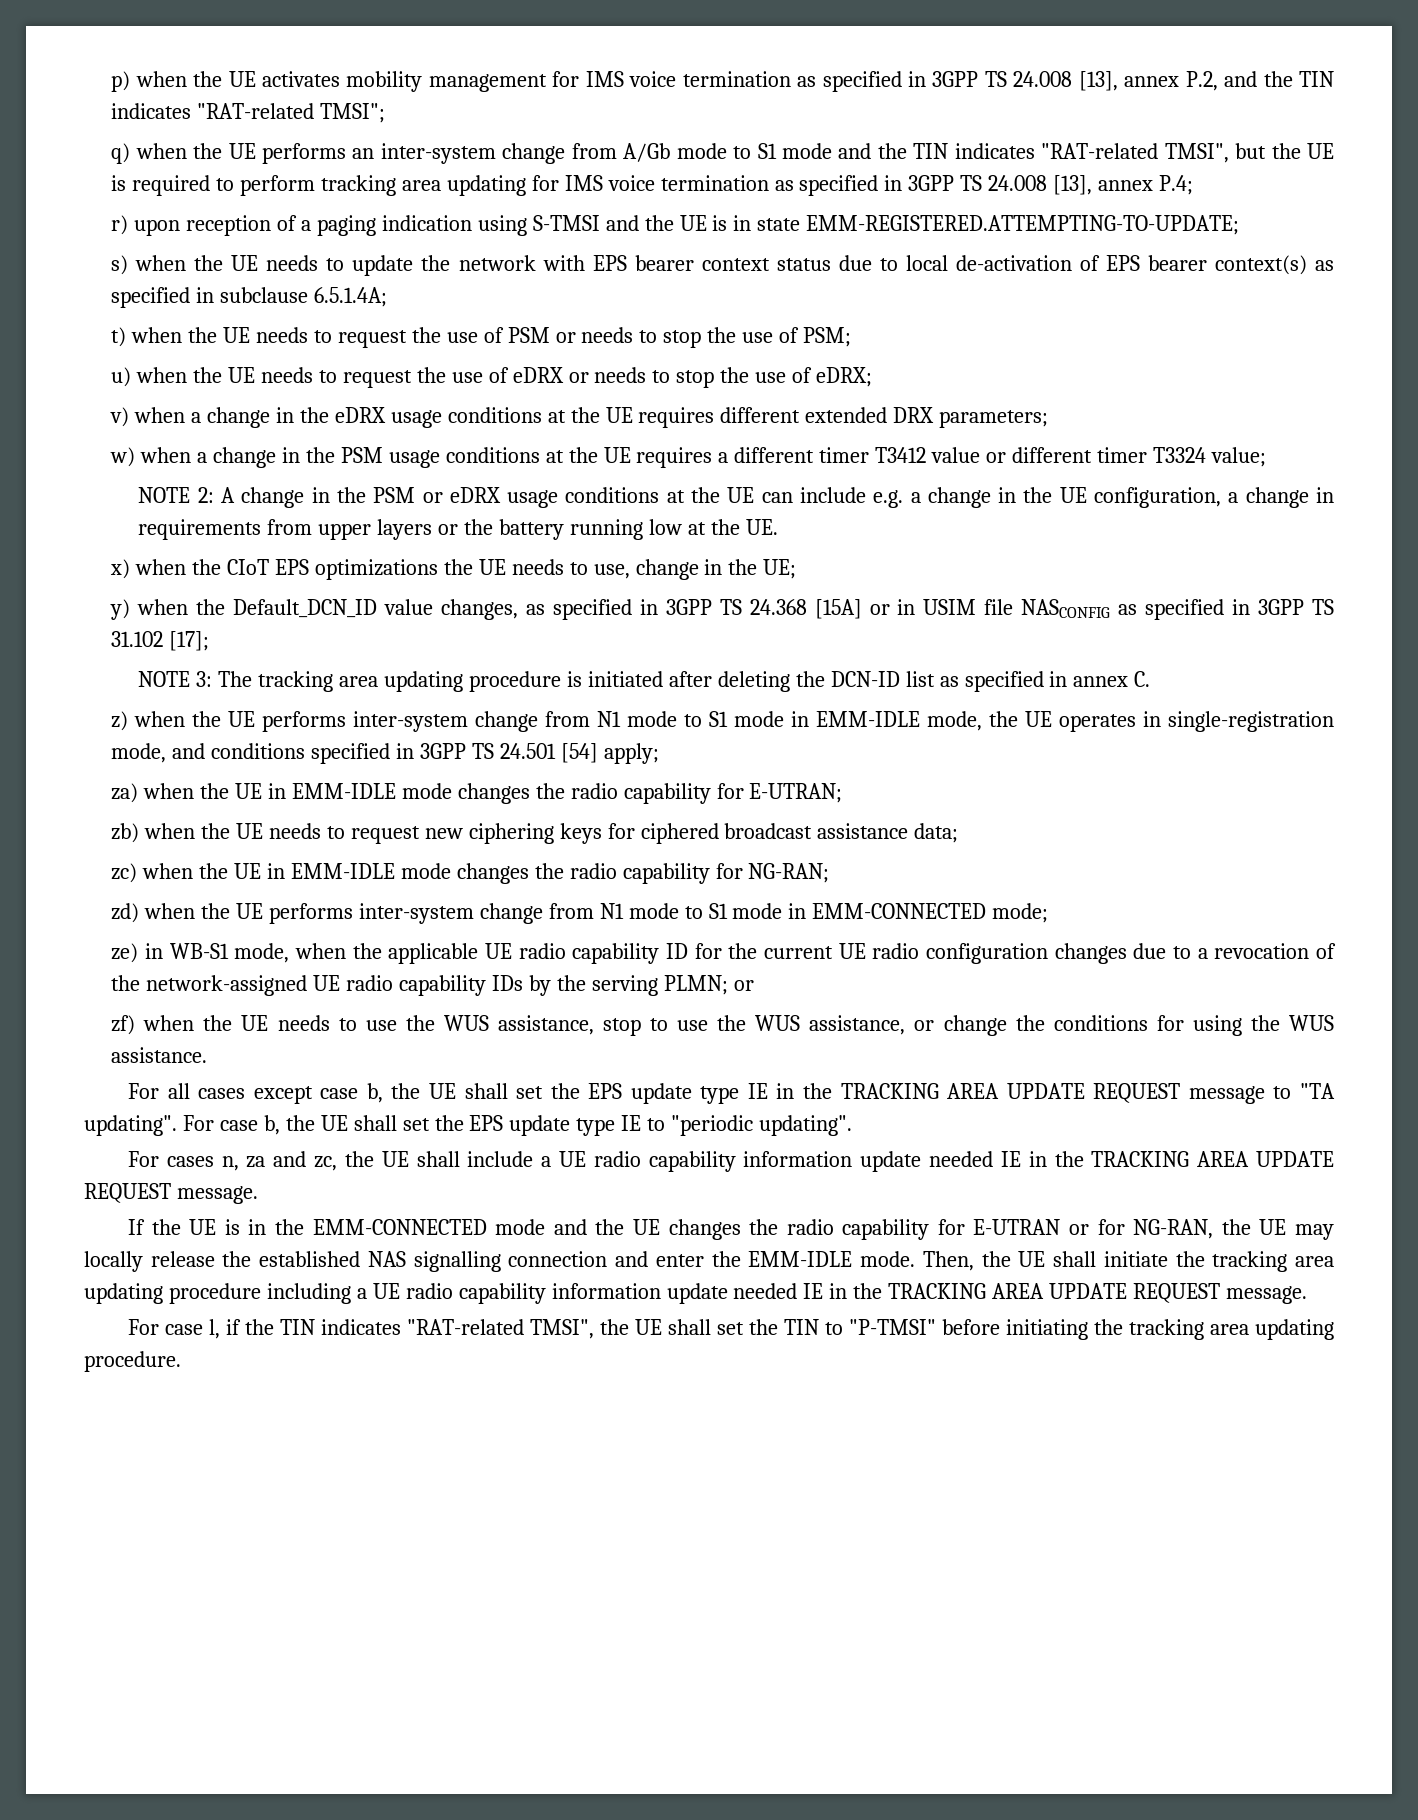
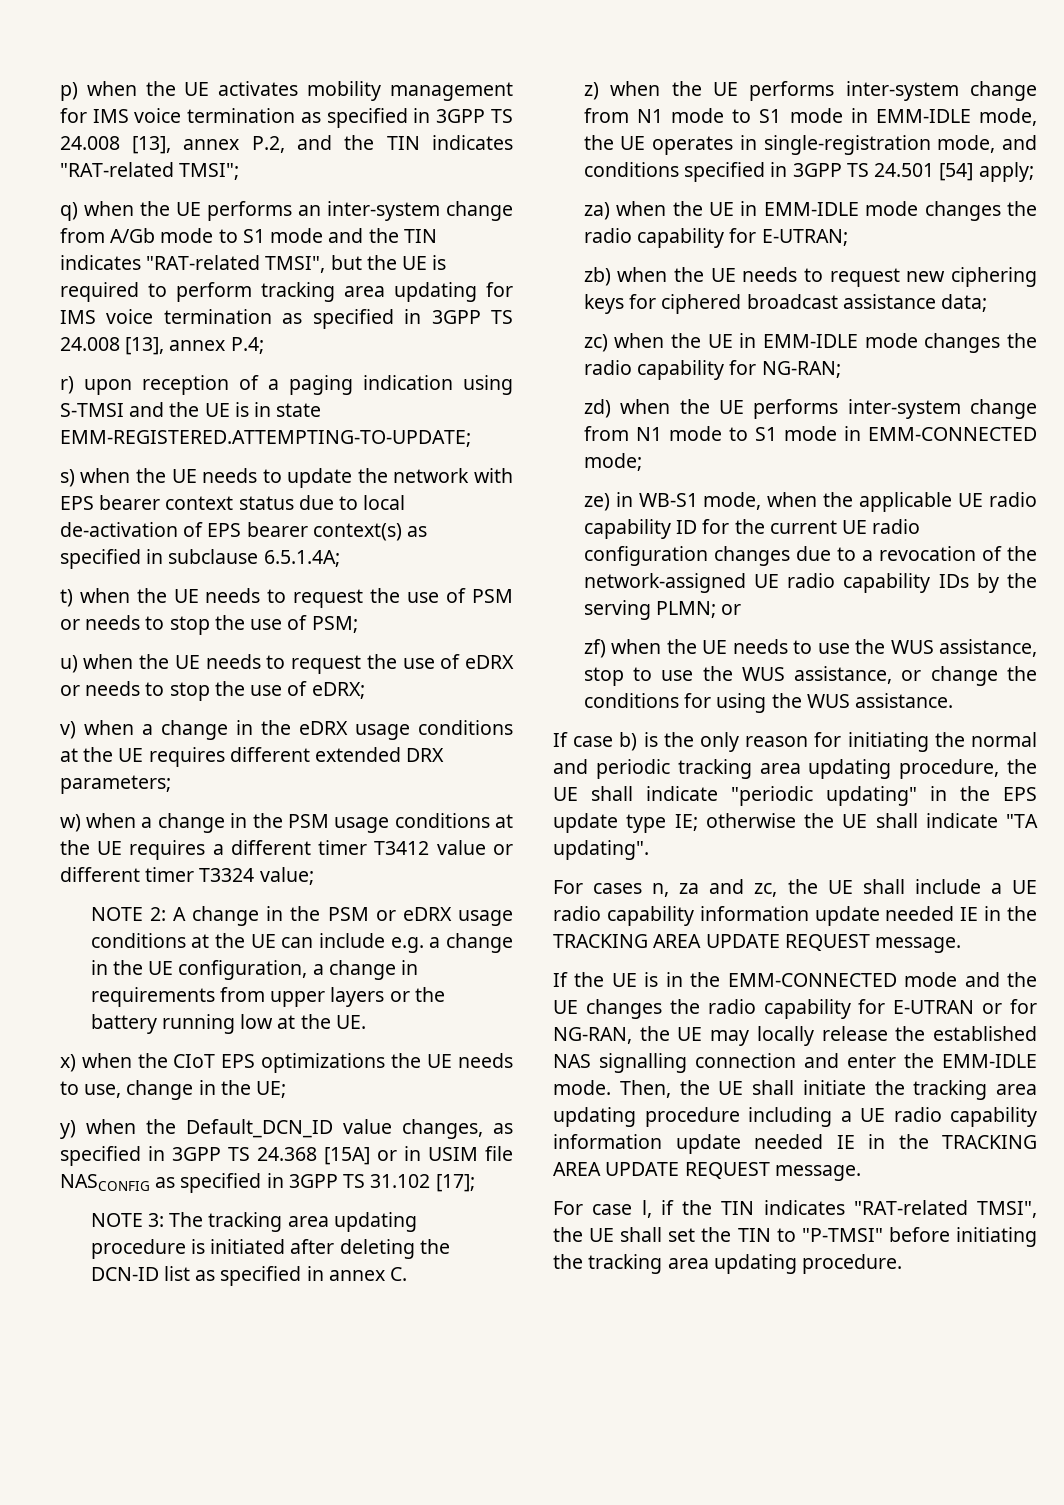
- For all cases except case b, the UE shall set the EPS update type IE in the TRACKING AREA UPDATE REQUEST message to "TA updating". For case b, the UE shall set the EPS update type IE to "periodic updating".
+ If case b) is the only reason for initiating the normal and periodic tracking area updating procedure, the UE shall indicate "periodic updating" in the EPS update type IE; otherwise the UE shall indicate "TA updating".

